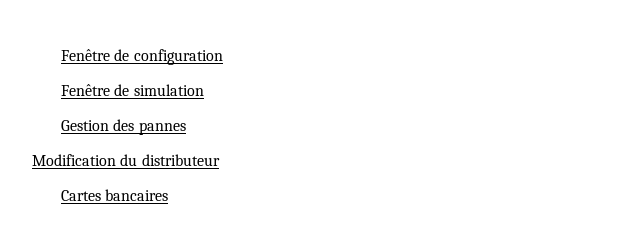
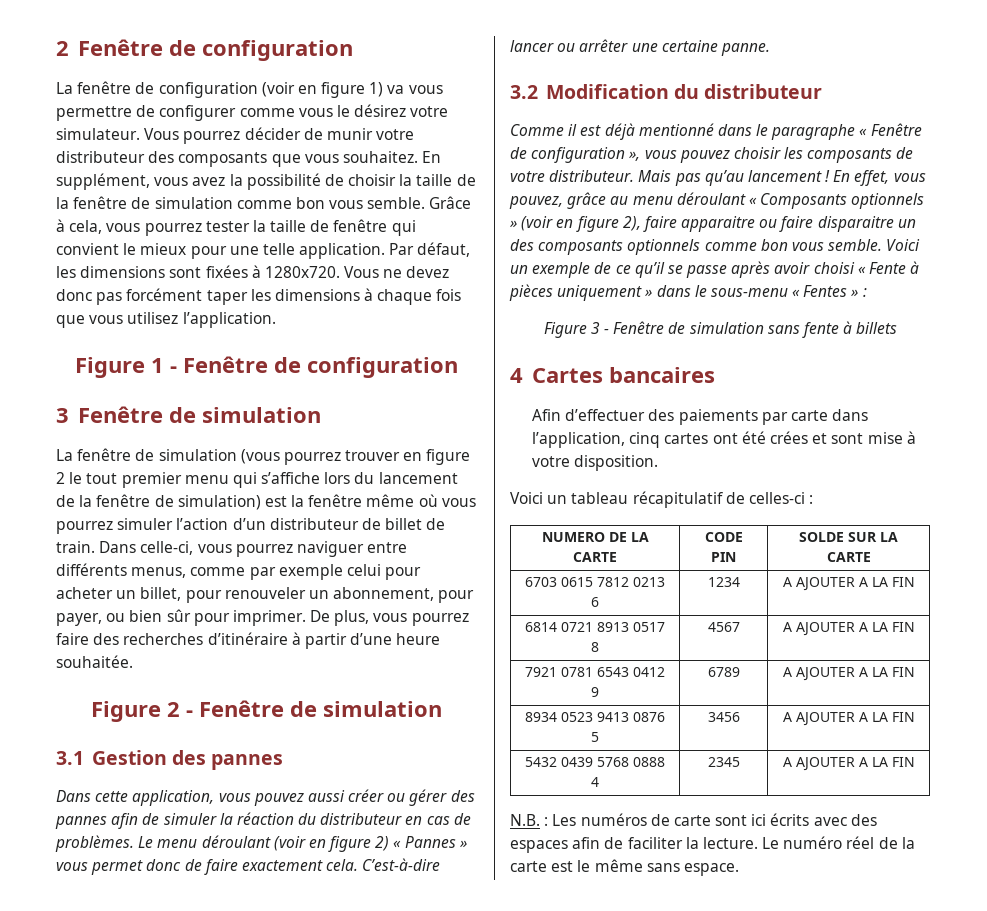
- Fenêtre de configuration
- Fenêtre de simulation
- Gestion des pannes
- Modification du distributeur
- Cartes bancaires
+ 2 Fenêtre de configuration
+ La fenêtre de configuration (voir en figure 1) va vous permettre de configurer comme vous le désirez votre simulateur. Vous pourrez décider de munir votre distributeur des composants que vous souhaitez. En supplément, vous avez la possibilité de choisir la taille de la fenêtre de simulation comme bon vous semble. Grâce à cela, vous pourrez tester la taille de fenêtre qui convient le mieux pour une telle application. Par défaut, les dimensions sont fixées à 1280x720. Vous ne devez donc pas forcément taper les dimensions à chaque fois que vous utilisez l’application.
+ Figure 1 - Fenêtre de configuration
+ 3 Fenêtre de simulation
+ La fenêtre de simulation (vous pourrez trouver en figure 2 le tout premier menu qui s’affiche lors du lancement de la fenêtre de simulation) est la fenêtre même où vous pourrez simuler l’action d’un distributeur de billet de train. Dans celle-ci, vous pourrez naviguer entre différents menus, comme par exemple celui pour acheter un billet, pour renouveler un abonnement, pour payer, ou bien sûr pour imprimer. De plus, vous pourrez faire des recherches d’itinéraire à partir d’une heure souhaitée.
+ Figure 2 - Fenêtre de simulation
+ 3.1 Gestion des pannes
+ Dans cette application, vous pouvez aussi créer ou gérer des pannes afin de simuler la réaction du distributeur en cas de problèmes. Le menu déroulant (voir en figure 2) « Pannes » vous permet donc de faire exactement cela. C’est-à-dire lancer ou arrêter une certaine panne.
+ 3.2 Modification du distributeur
+ Comme il est déjà mentionné dans le paragraphe « Fenêtre de configuration », vous pouvez choisir les composants de votre distributeur. Mais pas qu’au lancement ! En effet, vous pouvez, grâce au menu déroulant « Composants optionnels » (voir en figure 2), faire apparaitre ou faire disparaitre un des composants optionnels comme bon vous semble. Voici un exemple de ce qu’il se passe après avoir choisi « Fente à pièces uniquement » dans le sous-menu « Fentes » :
+ Figure 3 - Fenêtre de simulation sans fente à billets
+ 4 Cartes bancaires
+ Afin d’effectuer des paiements par carte dans l’application, cinq cartes ont été crées et sont mise à votre disposition.
+ Voici un tableau récapitulatif de celles-ci :
+ NUMERO DE LA CARTE | CODE PIN | SOLDE SUR LA CARTE
+ 6703 0615 7812 0213 6 | 1234 | A AJOUTER A LA FIN
+ 6814 0721 8913 0517 8 | 4567 | A AJOUTER A LA FIN
+ 7921 0781 6543 0412 9 | 6789 | A AJOUTER A LA FIN
+ 8934 0523 9413 0876 5 | 3456 | A AJOUTER A LA FIN
+ 5432 0439 5768 0888 4 | 2345 | A AJOUTER A LA FIN
+ N.B. : Les numéros de carte sont ici écrits avec des espaces afin de faciliter la lecture. Le numéro réel de la carte est le même sans espace.

